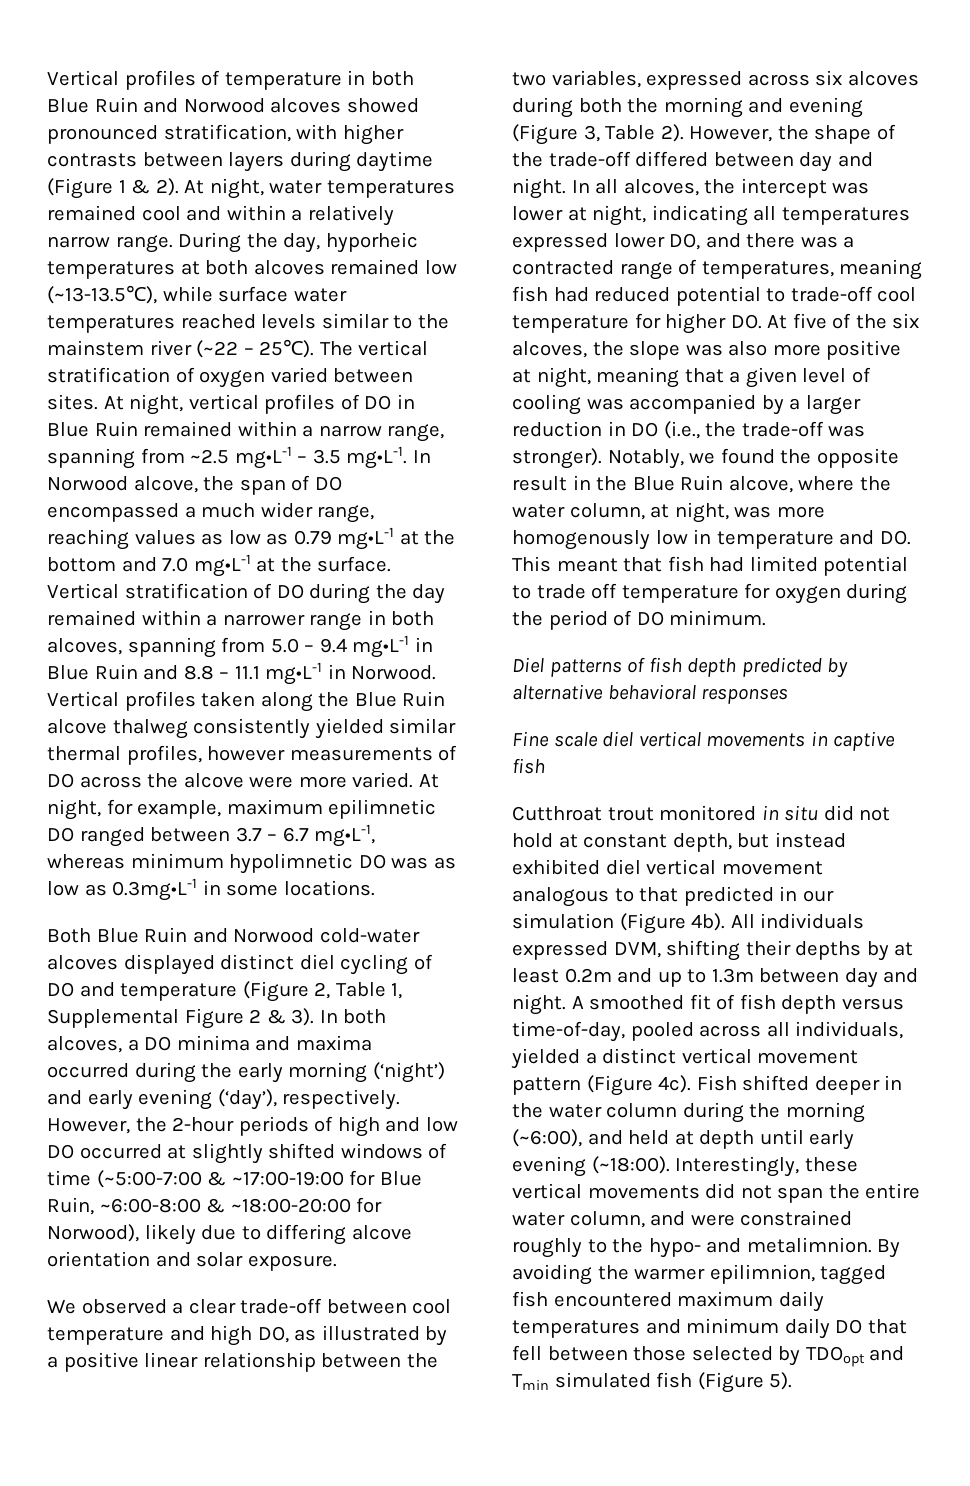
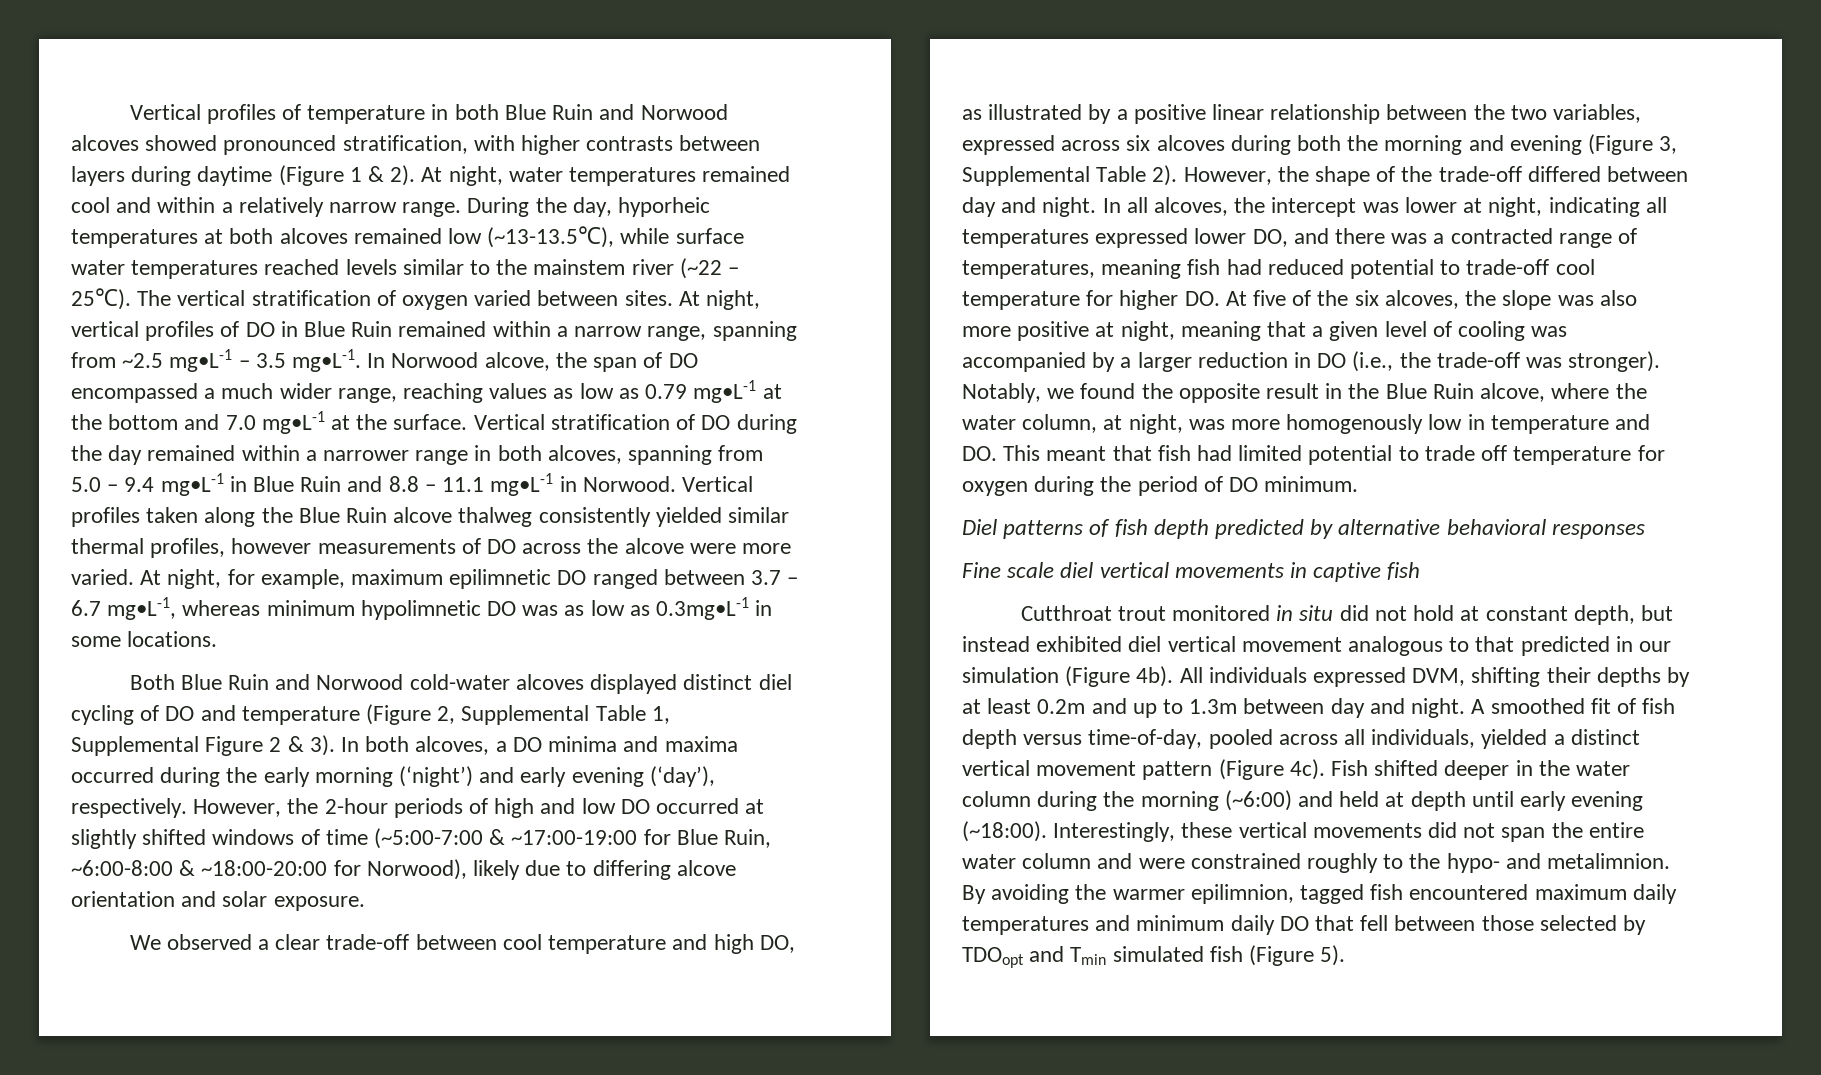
- Both Blue Ruin and Norwood cold-water alcoves displayed distinct diel cycling of DO and temperature (Figure 2, Table 1, Supplemental Figure 2 & 3).
+ Both Blue Ruin and Norwood cold-water alcoves displayed distinct diel cycling of DO and temperature (Figure 2, Supplemental Table 1, Supplemental Figure 2 & 3).
- We observed a clear trade-off between cool temperature and high DO, as illustrated by a positive linear relationship between the two variables, expressed across six alcoves during both the morning and evening (Figure 3, Table 2).
+ We observed a clear trade-off between cool temperature and high DO, as illustrated by a positive linear relationship between the two variables, expressed across six alcoves during both the morning and evening (Figure 3, Supplemental Table 2).
- Fish shifted deeper in the water column during the morning (~6:00), and held at depth until early evening (~18:00).
+ Fish shifted deeper in the water column during the morning (~6:00) and held at depth until early evening (~18:00).
- Interestingly, these vertical movements did not span the entire water column, and were constrained roughly to the hypo- and metalimnion.
+ Interestingly, these vertical movements did not span the entire water column and were constrained roughly to the hypo- and metalimnion.

